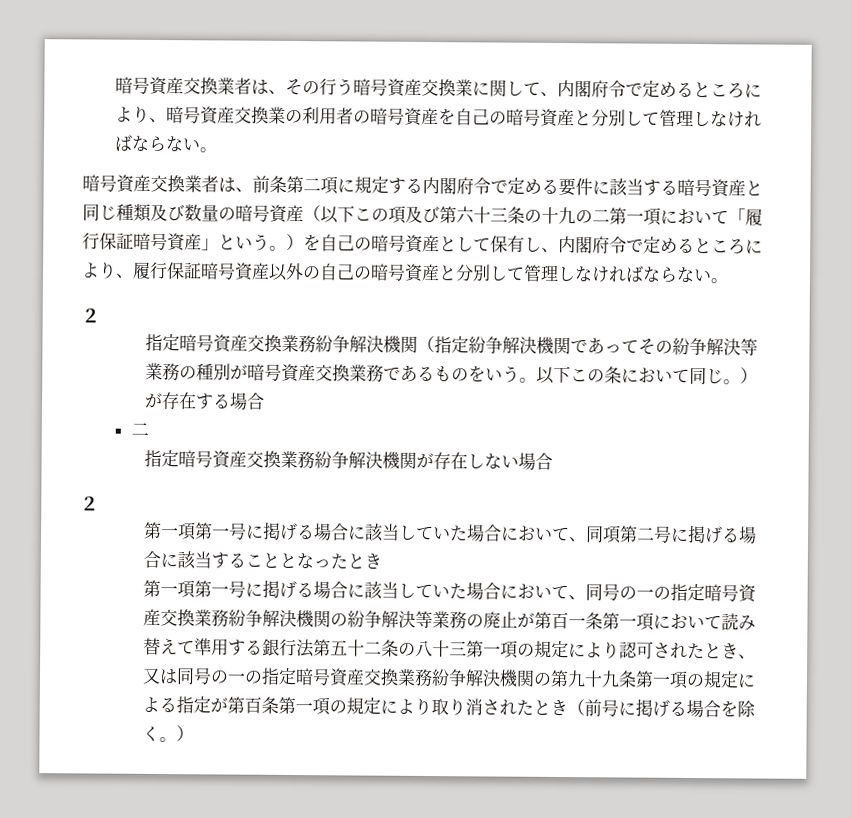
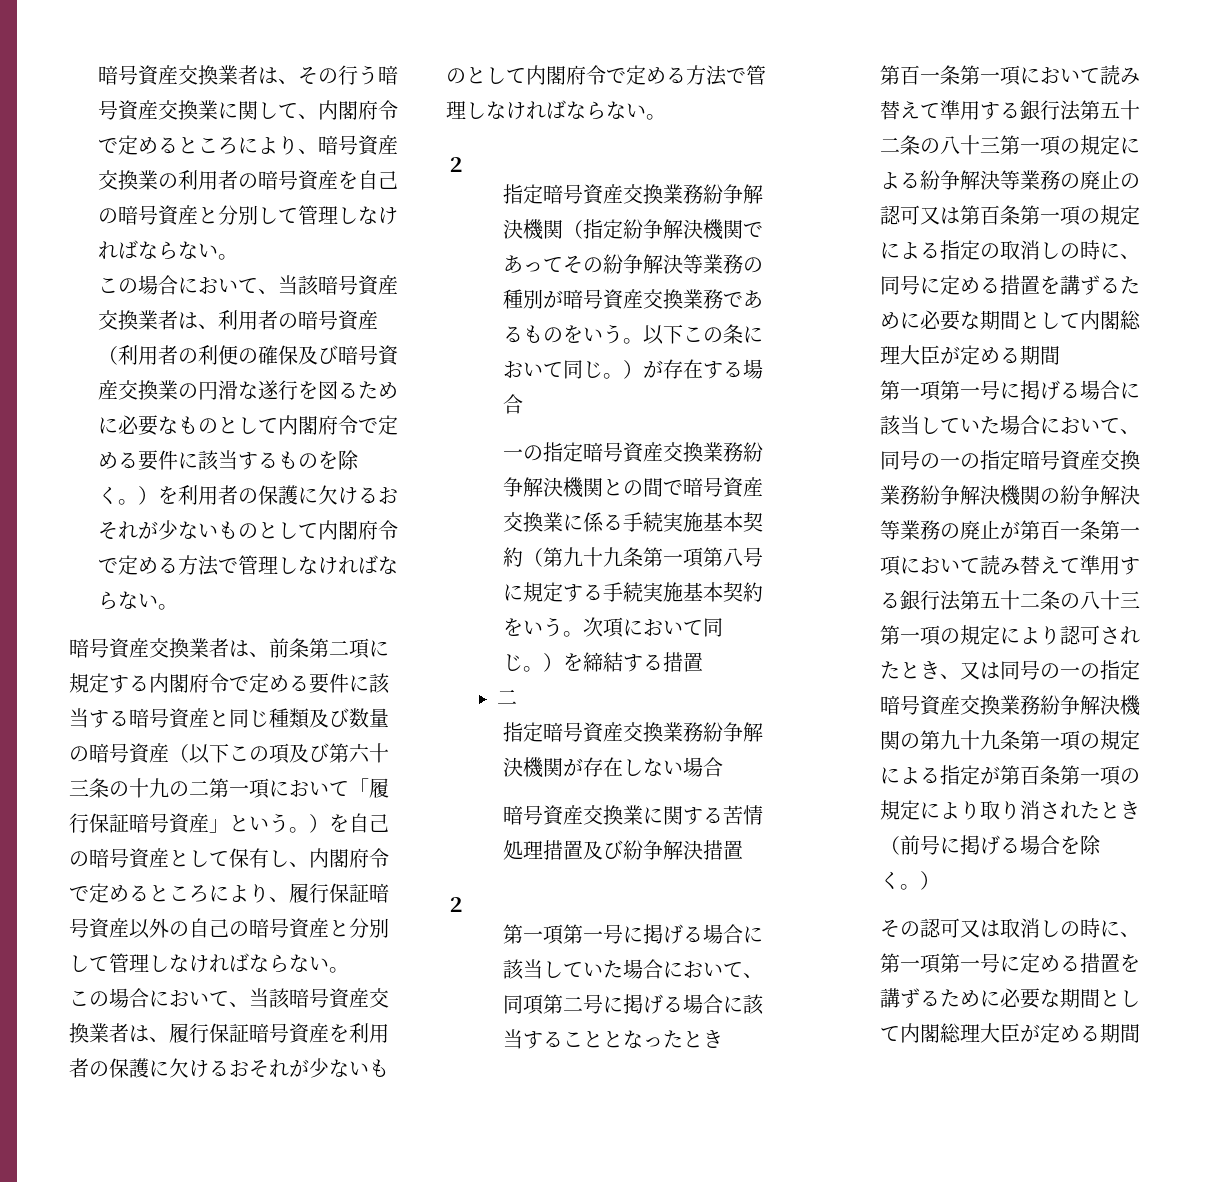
+ この場合において、当該暗号資産交換業者は、利用者の暗号資産（利用者の利便の確保及び暗号資産交換業の円滑な遂行を図るために必要なものとして内閣府令で定める要件に該当するものを除く。）を利用者の保護に欠けるおそれが少ないものとして内閣府令で定める方法で管理しなければならない。
+ この場合において、当該暗号資産交換業者は、履行保証暗号資産を利用者の保護に欠けるおそれが少ないものとして内閣府令で定める方法で管理しなければならない。
+ 一の指定暗号資産交換業務紛争解決機関との間で暗号資産交換業に係る手続実施基本契約（第九十九条第一項第八号に規定する手続実施基本契約をいう。次項において同じ。）を締結する措置
+ 暗号資産交換業に関する苦情処理措置及び紛争解決措置
+ 第百一条第一項において読み替えて準用する銀行法第五十二条の八十三第一項の規定による紛争解決等業務の廃止の認可又は第百条第一項の規定による指定の取消しの時に、同号に定める措置を講ずるために必要な期間として内閣総理大臣が定める期間
+ その認可又は取消しの時に、第一項第一号に定める措置を講ずるために必要な期間として内閣総理大臣が定める期間

